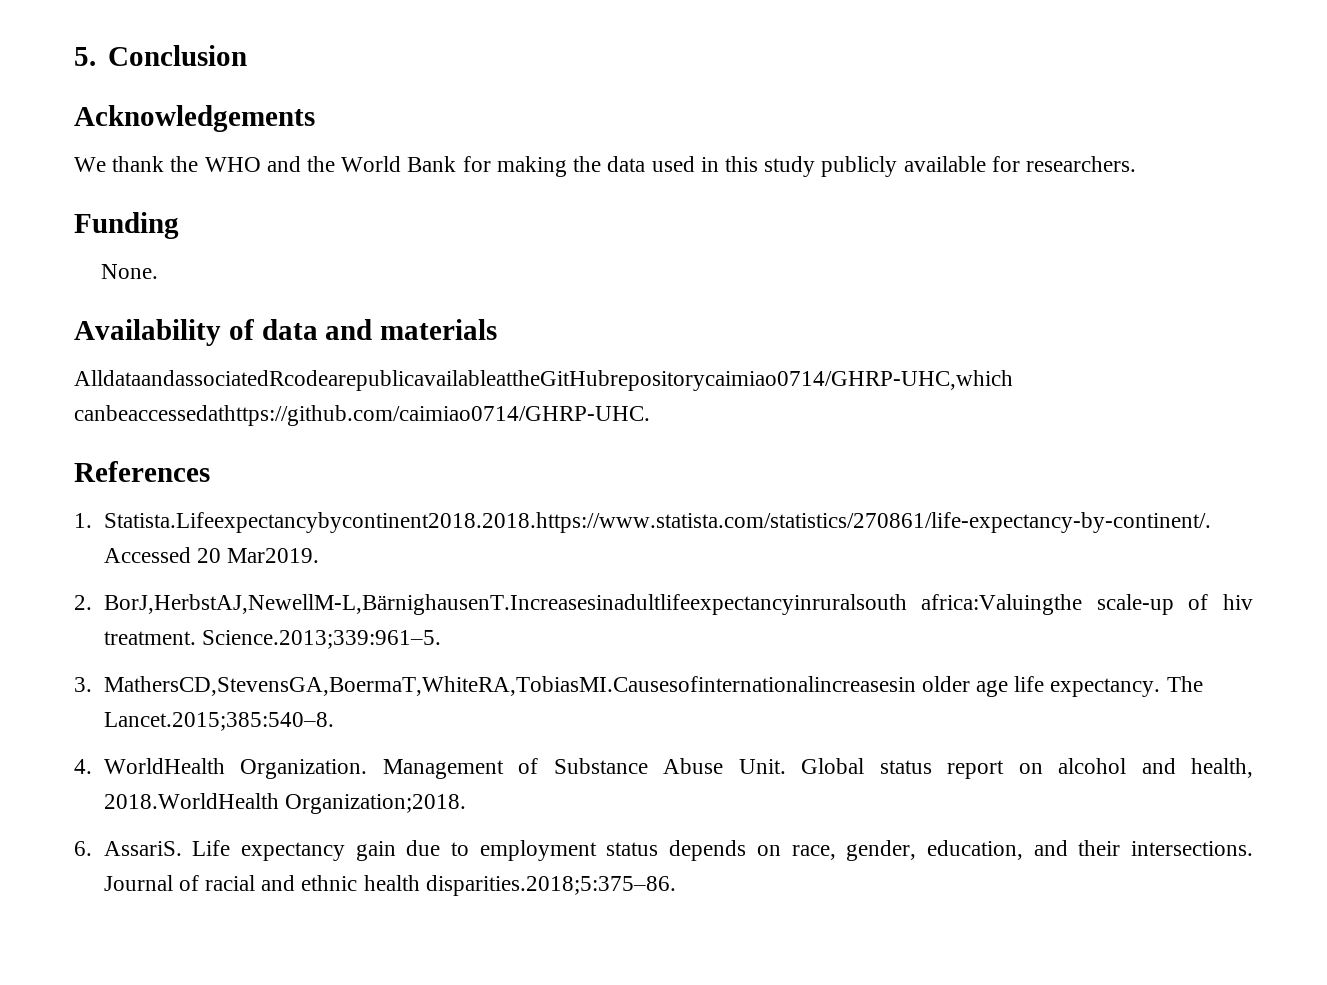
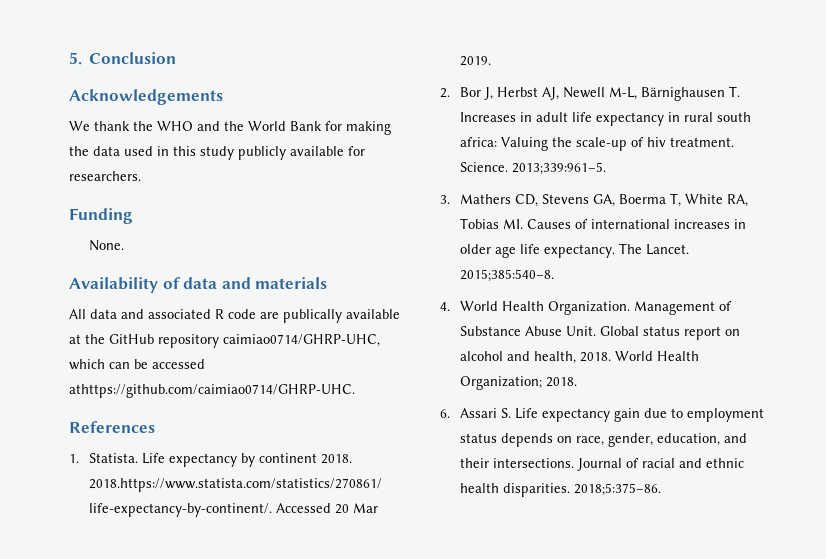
- AlldataandassociatedRcodearepublicavailableattheGitHubrepositorycaimiao0714/GHRP-UHC,which canbeaccessedathttps://github.com/caimiao0714/GHRP-UHC.
+ All data and associated R code are publically available at the GitHub repository caimiao0714/GHRP-UHC, which can be accessed athttps://github.com/caimiao0714/GHRP-UHC.
  References
- 1. Statista.Lifeexpectancybycontinent2018.2018.https://www.statista.com/statistics/270861/life-expectancy-by-continent/. Accessed 20 Mar2019.
- 2. BorJ,HerbstAJ,NewellM-L,BärnighausenT.Increasesinadultlifeexpectancyinruralsouth africa:Valuingthe scale-up of hiv treatment.
+ 1. Statista. Life expectancy by continent 2018. 2018.https://www.statista.com/statistics/270861/ life-expectancy-by-continent/. Accessed 20 Mar 2019.
+ 2. Bor J, Herbst AJ, Newell M-L, Bärnighausen T. Increases in adult life expectancy in rural south africa: Valuing the scale-up of hiv treatment.
- Science.2013;339:961–5.
+ Science. 2013;339:961–5.
- 3. MathersCD,StevensGA,BoermaT,WhiteRA,TobiasMI.Causesofinternationalincreasesin older age life expectancy.
+ 3. Mathers CD, Stevens GA, Boerma T, White RA, Tobias MI. Causes of international increases in older age life expectancy.
- The Lancet.2015;385:540–8.
+ The Lancet. 2015;385:540–8.
- 4. WorldHealth Organization.
+ 4. World Health Organization.
- Global status report on alcohol and health, 2018.WorldHealth Organization;2018.
+ Global status report on alcohol and health, 2018. World Health Organization; 2018.
- 6. AssariS. Life expectancy gain due to employment status depends on race, gender, education, and their intersections.
+ 6. Assari S. Life expectancy gain due to employment status depends on race, gender, education, and their intersections.
- Journal of racial and ethnic health disparities.2018;5:375–86.
+ Journal of racial and ethnic health disparities. 2018;5:375–86.

